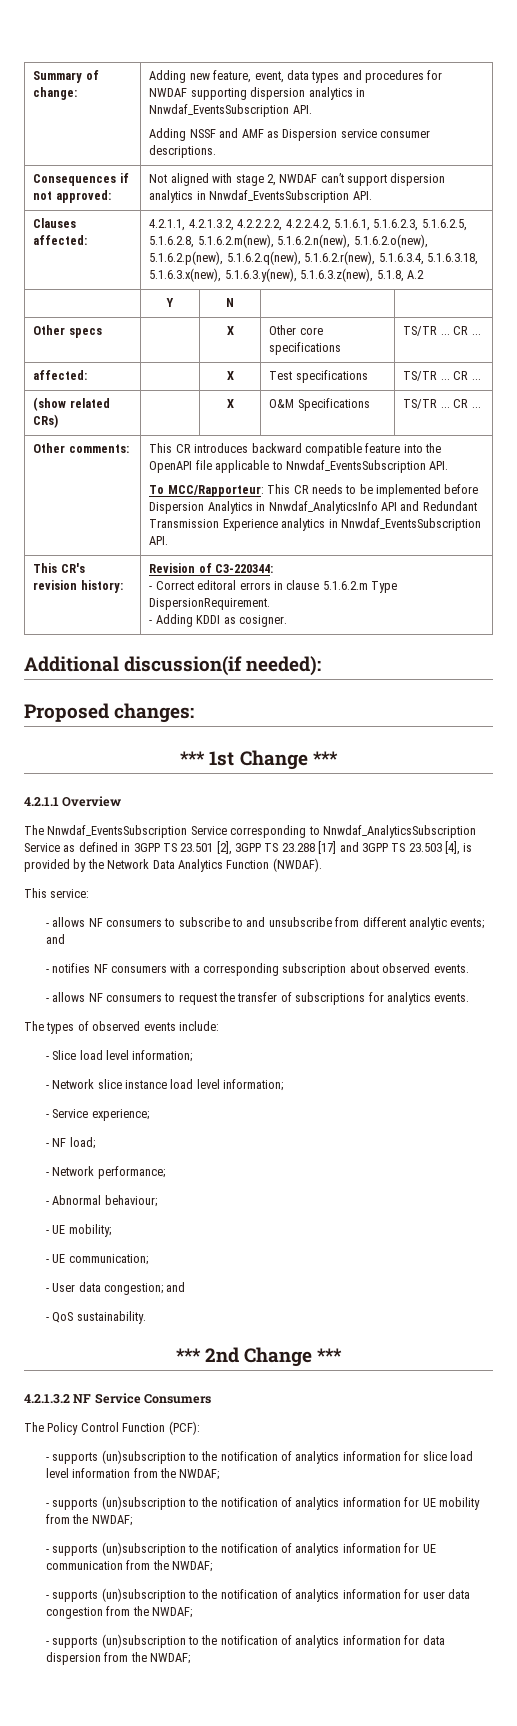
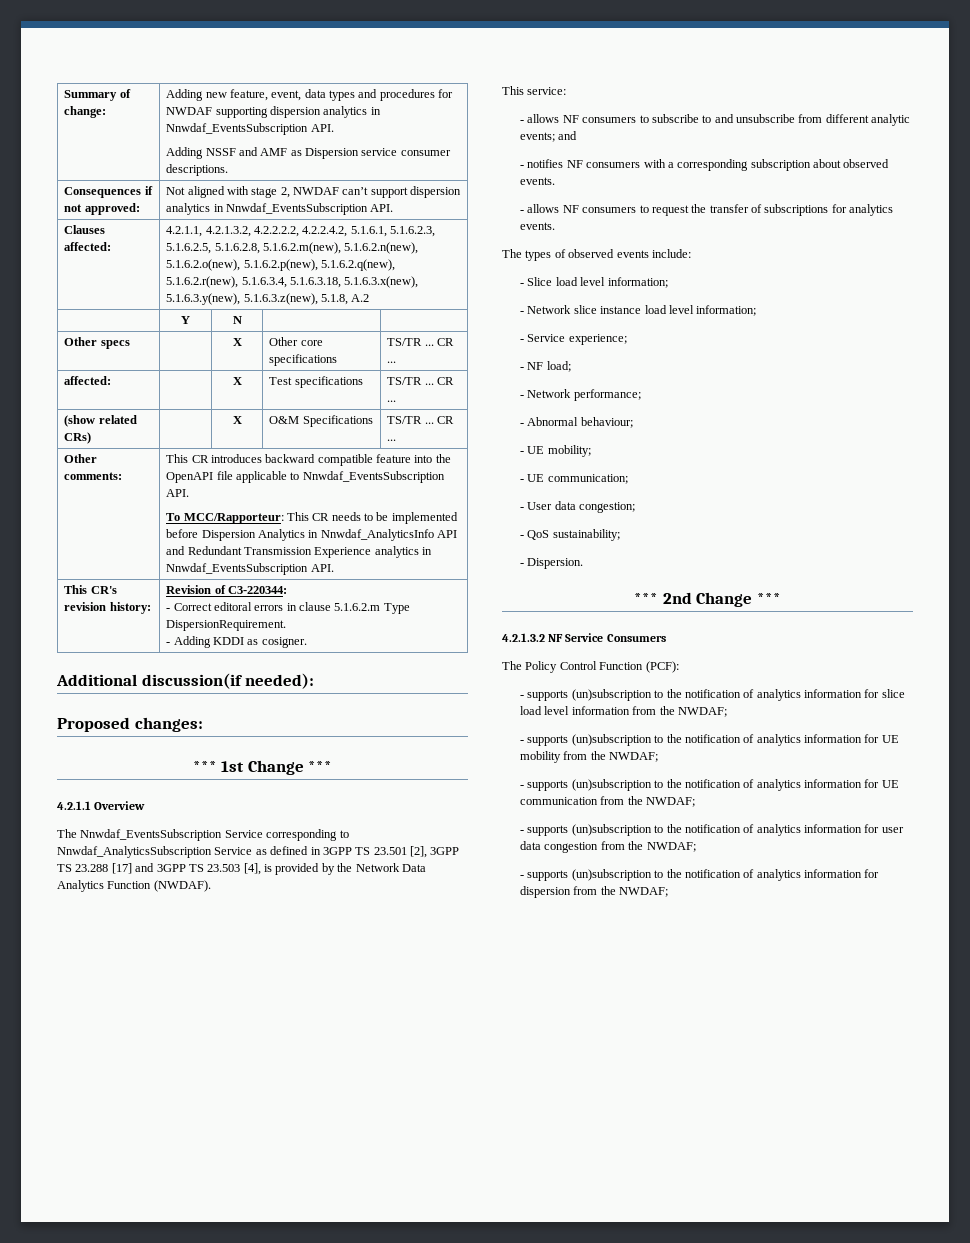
- - User data congestion; and
+ - User data congestion;
- - QoS sustainability.
+ - QoS sustainability;
+ - Dispersion.
- - supports (un)subscription to the notification of analytics information for data dispersion from the NWDAF;
+ - supports (un)subscription to the notification of analytics information for dispersion from the NWDAF;

